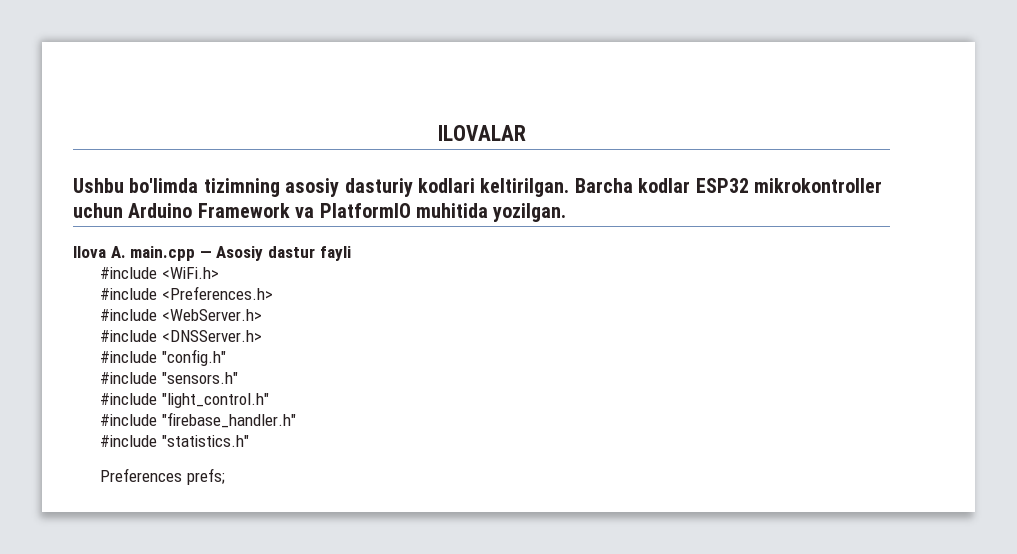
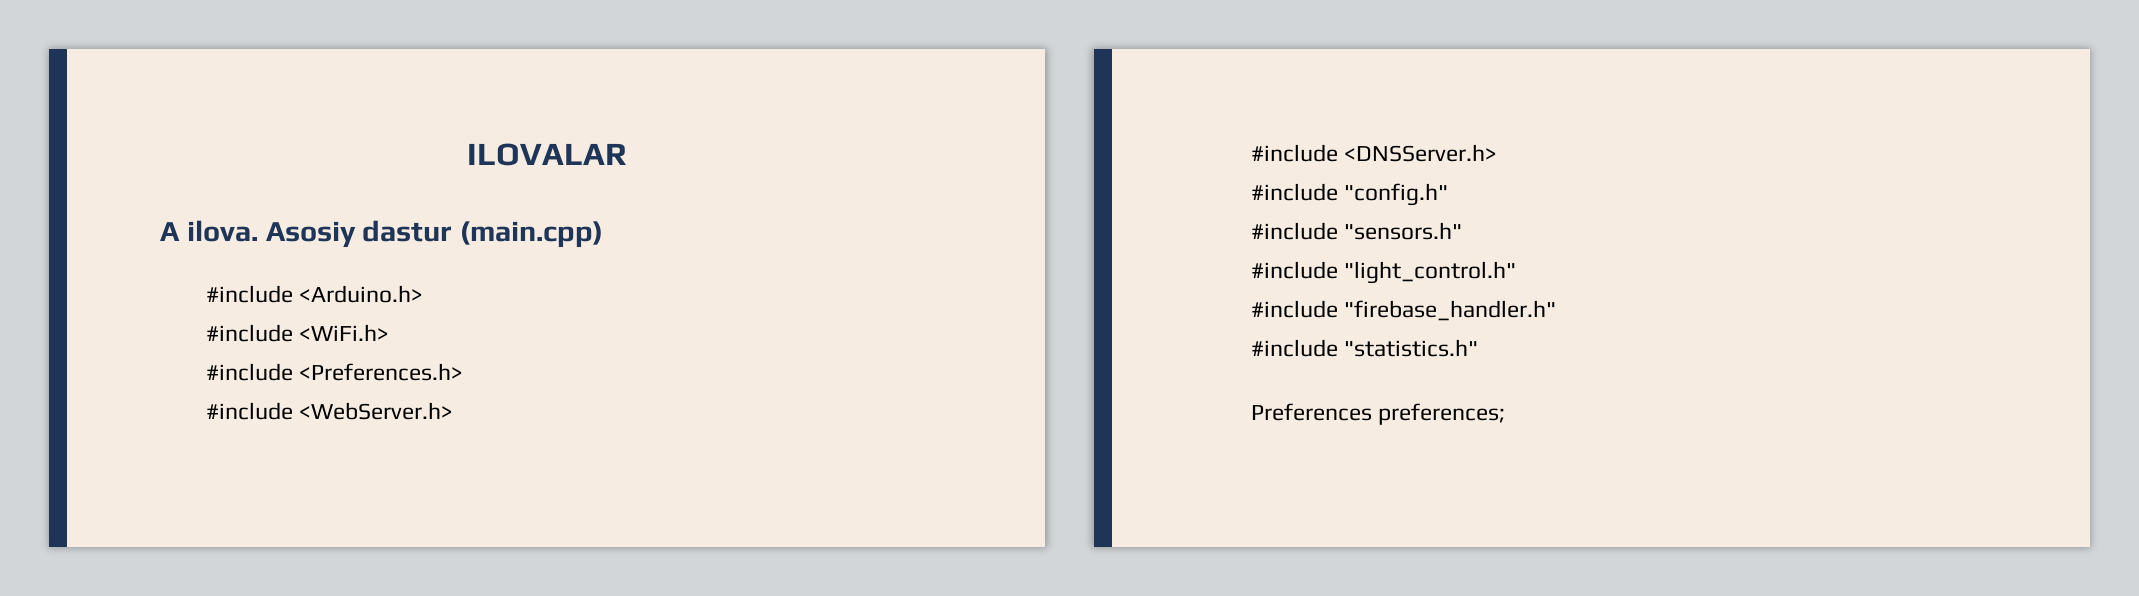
- Ushbu bo'limda tizimning asosiy dasturiy kodlari keltirilgan. Barcha kodlar ESP32 mikrokontroller uchun Arduino Framework va PlatformIO muhitida yozilgan.
- Ilova A. main.cpp — Asosiy dastur fayli
+ A ilova. Asosiy dastur (main.cpp)
+ #include <Arduino.h>
- Preferences prefs;
+ Preferences preferences;

